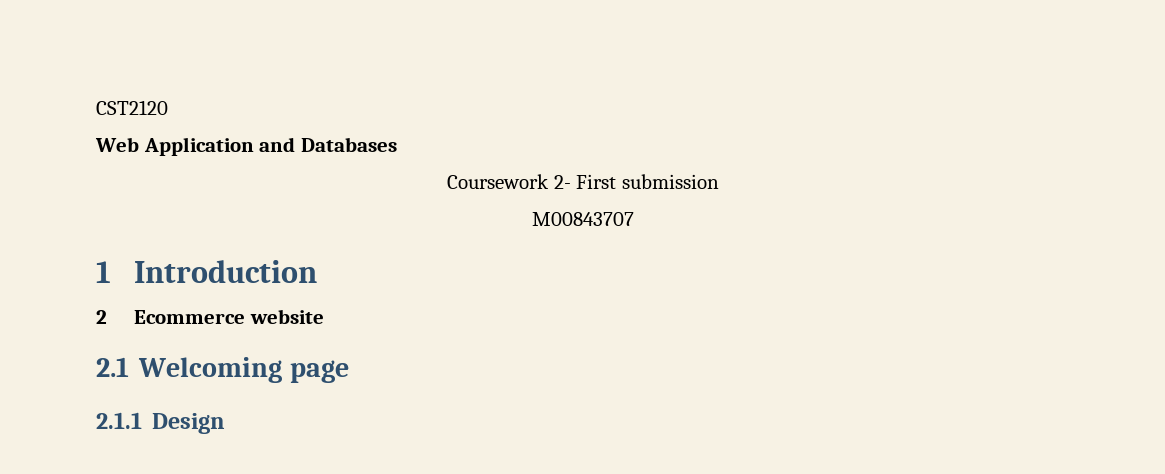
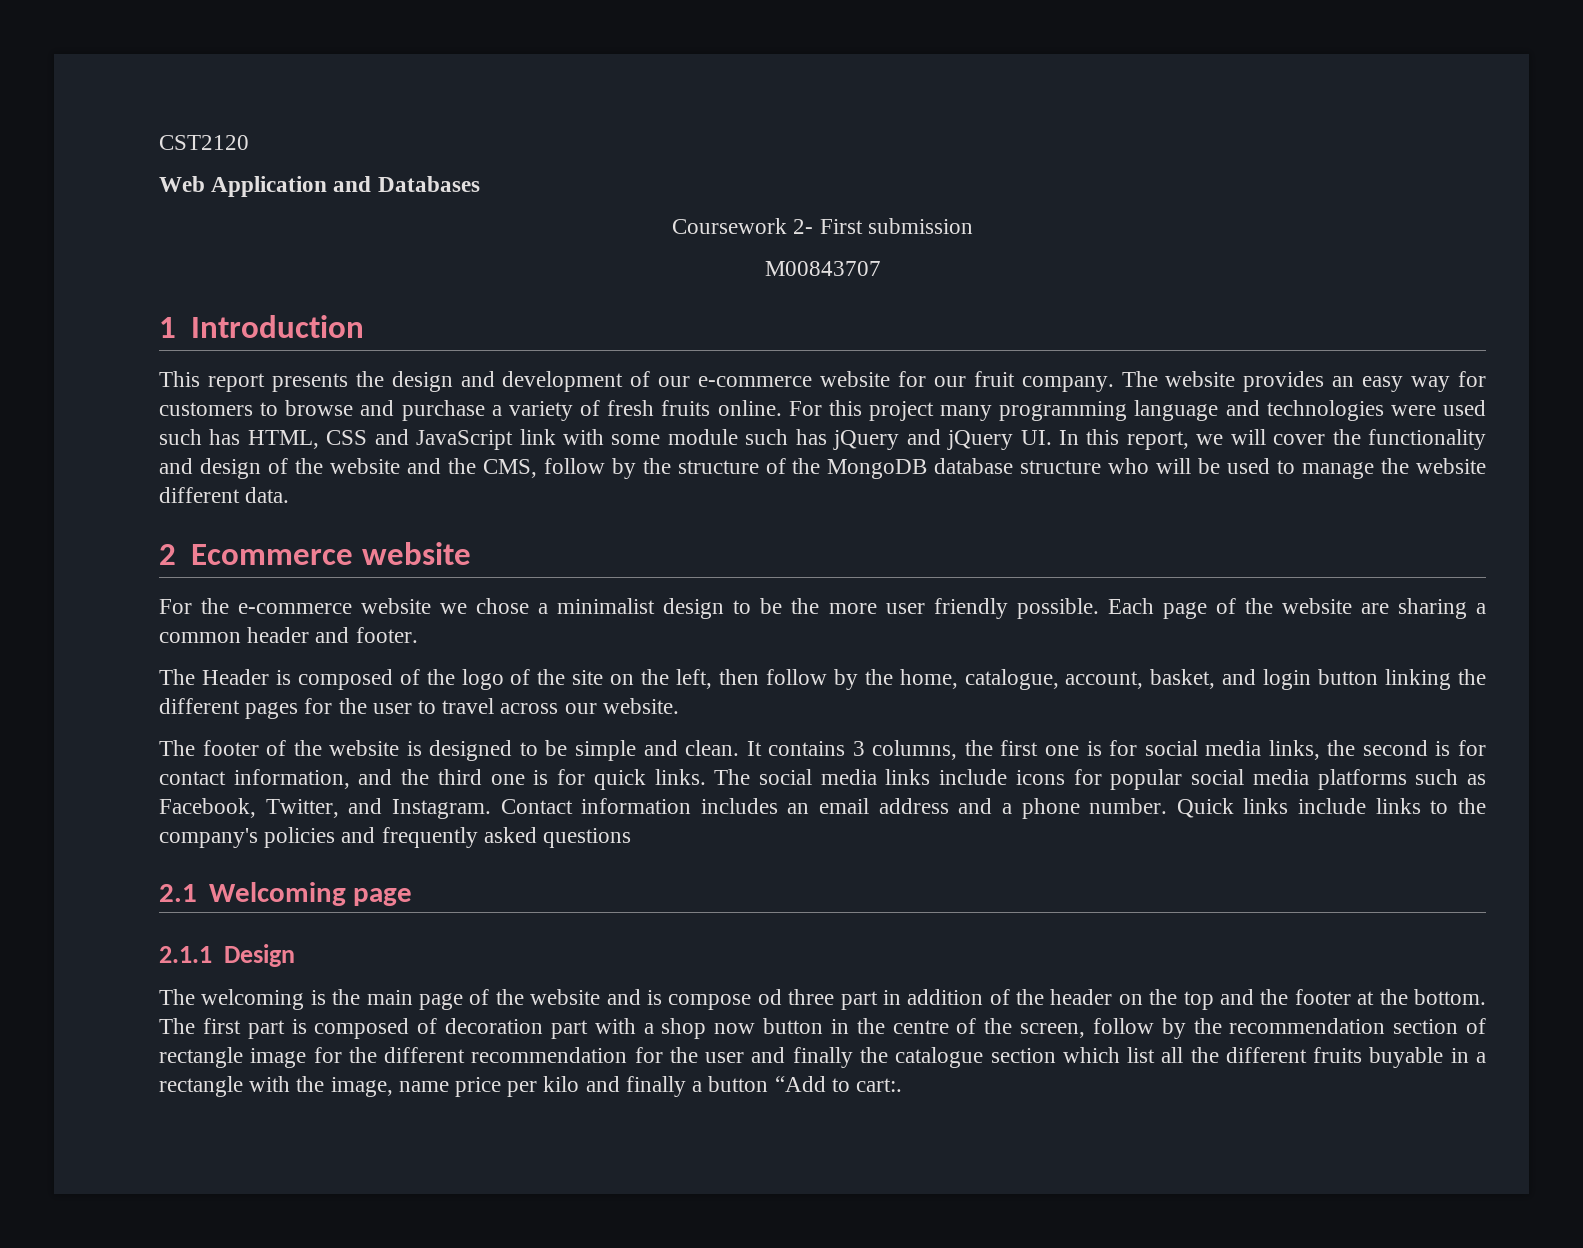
+ This report presents the design and development of our e-commerce website for our fruit company. The website provides an easy way for customers to browse and purchase a variety of fresh fruits online. For this project many programming language and technologies were used such has HTML, CSS and JavaScript link with some module such has jQuery and jQuery UI. In this report, we will cover the functionality and design of the website and the CMS, follow by the structure of the MongoDB database structure who will be used to manage the website different data.
  2 Ecommerce website
+ For the e-commerce website we chose a minimalist design to be the more user friendly possible. Each page of the website are sharing a common header and footer.
+ The Header is composed of the logo of the site on the left, then follow by the home, catalogue, account, basket, and login button linking the different pages for the user to travel across our website.
+ The footer of the website is designed to be simple and clean. It contains 3 columns, the first one is for social media links, the second is for contact information, and the third one is for quick links. The social media links include icons for popular social media platforms such as Facebook, Twitter, and Instagram. Contact information includes an email address and a phone number. Quick links include links to the company's policies and frequently asked questions
+ The welcoming is the main page of the website and is compose od three part in addition of the header on the top and the footer at the bottom. The first part is composed of decoration part with a shop now button in the centre of the screen, follow by the recommendation section of rectangle image for the different recommendation for the user and finally the catalogue section which list all the different fruits buyable in a rectangle with the image, name price per kilo and finally a button “Add to cart:.

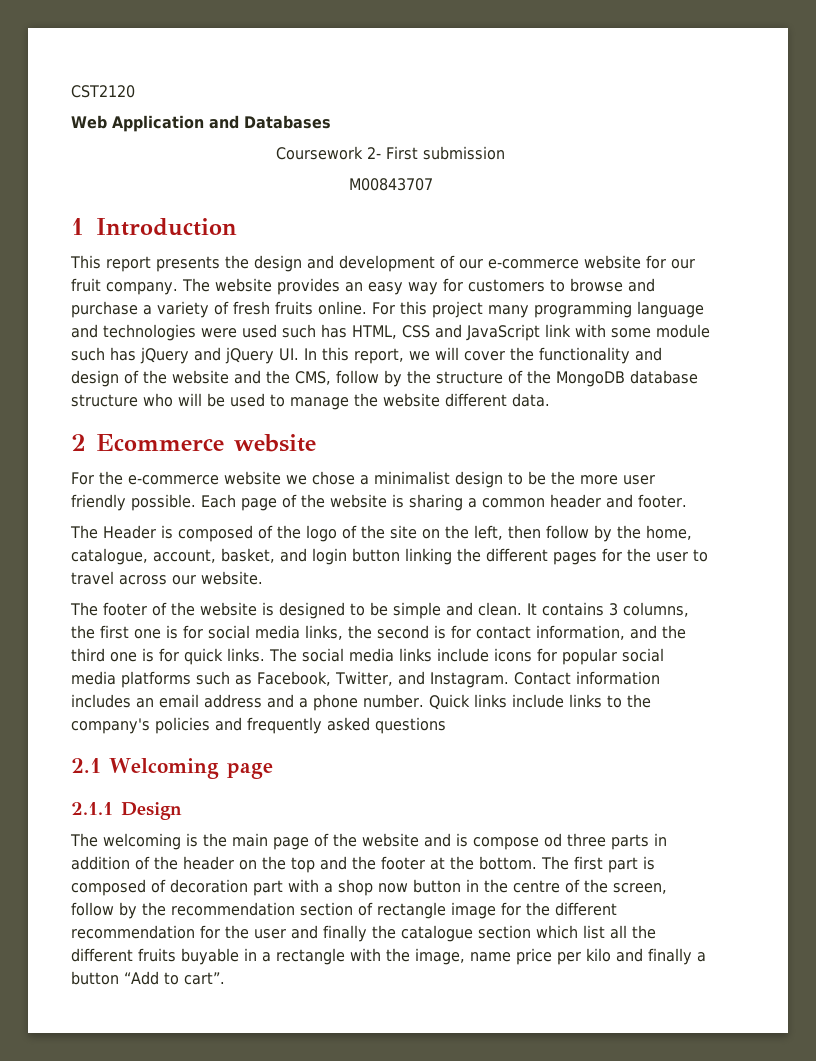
- Each page of the website are sharing a common header and footer.
+ Each page of the website is sharing a common header and footer.
- The welcoming is the main page of the website and is compose od three part in addition of the header on the top and the footer at the bottom.
+ The welcoming is the main page of the website and is compose od three parts in addition of the header on the top and the footer at the bottom.
- The first part is composed of decoration part with a shop now button in the centre of the screen, follow by the recommendation section of rectangle image for the different recommendation for the user and finally the catalogue section which list all the different fruits buyable in a rectangle with the image, name price per kilo and finally a button “Add to cart:.
+ The first part is composed of decoration part with a shop now button in the centre of the screen, follow by the recommendation section of rectangle image for the different recommendation for the user and finally the catalogue section which list all the different fruits buyable in a rectangle with the image, name price per kilo and finally a button “Add to cart”.

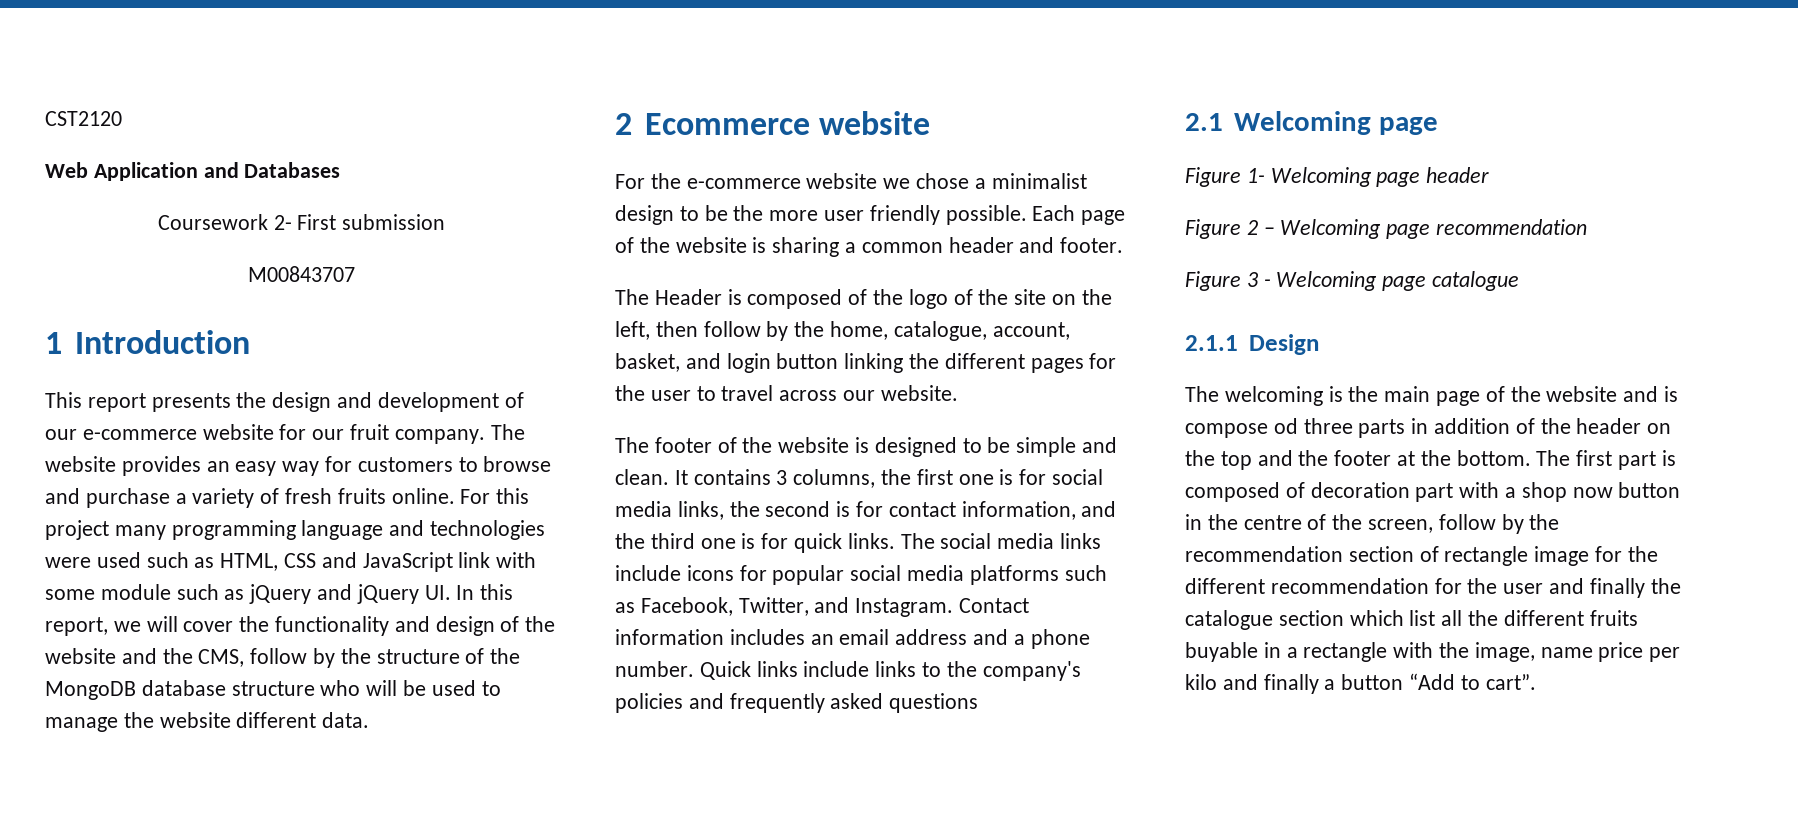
- For this project many programming language and technologies were used such has HTML, CSS and JavaScript link with some module such has jQuery and jQuery UI. In this report, we will cover the functionality and design of the website and the CMS, follow by the structure of the MongoDB database structure who will be used to manage the website different data.
+ For this project many programming language and technologies were used such as HTML, CSS and JavaScript link with some module such as jQuery and jQuery UI. In this report, we will cover the functionality and design of the website and the CMS, follow by the structure of the MongoDB database structure who will be used to manage the website different data.
+ Figure 1- Welcoming page header
+ Figure 2 – Welcoming page recommendation
+ Figure 3 - Welcoming page catalogue

